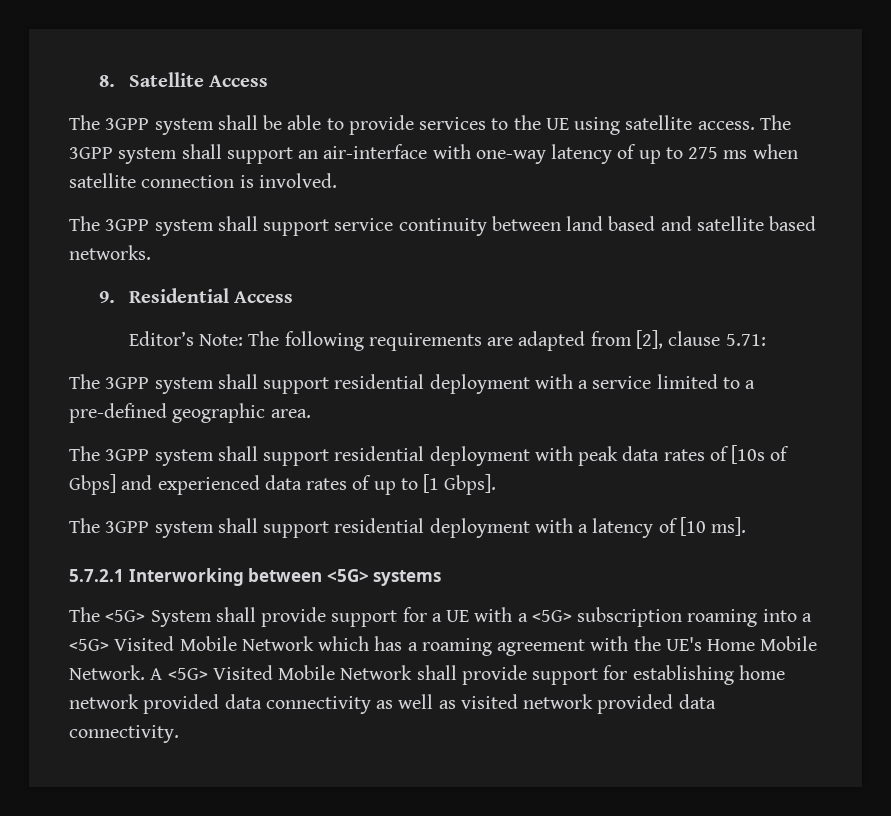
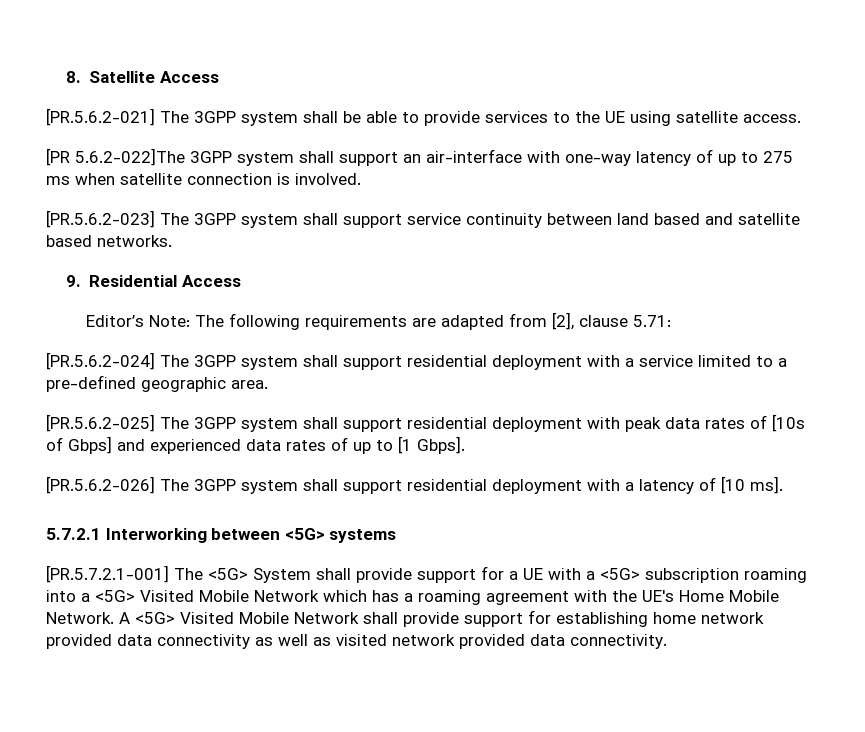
- The 3GPP system shall be able to provide services to the UE using satellite access. The 3GPP system shall support an air-interface with one-way latency of up to 275 ms when satellite connection is involved.
+ [PR.5.6.2-021] The 3GPP system shall be able to provide services to the UE using satellite access.
+ [PR 5.6.2-022]The 3GPP system shall support an air-interface with one-way latency of up to 275 ms when satellite connection is involved.
- The 3GPP system shall support service continuity between land based and satellite based networks.
+ [PR.5.6.2-023] The 3GPP system shall support service continuity between land based and satellite based networks.
- The 3GPP system shall support residential deployment with a service limited to a pre-defined geographic area.
+ [PR.5.6.2-024] The 3GPP system shall support residential deployment with a service limited to a pre-defined geographic area.
- The 3GPP system shall support residential deployment with peak data rates of [10s of Gbps] and experienced data rates of up to [1 Gbps].
+ [PR.5.6.2-025] The 3GPP system shall support residential deployment with peak data rates of [10s of Gbps] and experienced data rates of up to [1 Gbps].
- The 3GPP system shall support residential deployment with a latency of [10 ms].
+ [PR.5.6.2-026] The 3GPP system shall support residential deployment with a latency of [10 ms].
- The <5G> System shall provide support for a UE with a <5G> subscription roaming into a <5G> Visited Mobile Network which has a roaming agreement with the UE's Home Mobile Network.
+ [PR.5.7.2.1-001] The <5G> System shall provide support for a UE with a <5G> subscription roaming into a <5G> Visited Mobile Network which has a roaming agreement with the UE's Home Mobile Network.

